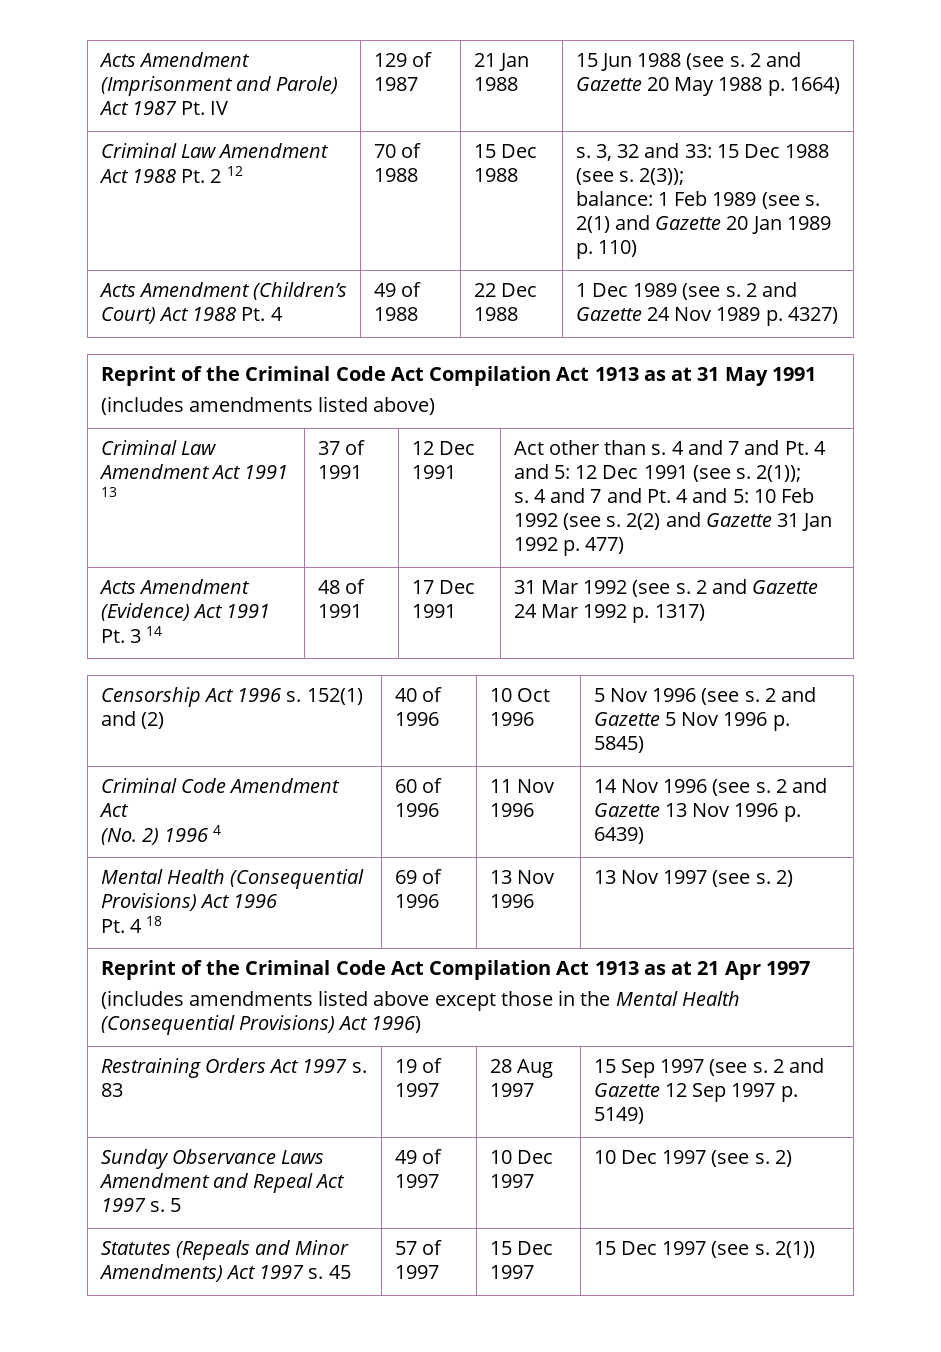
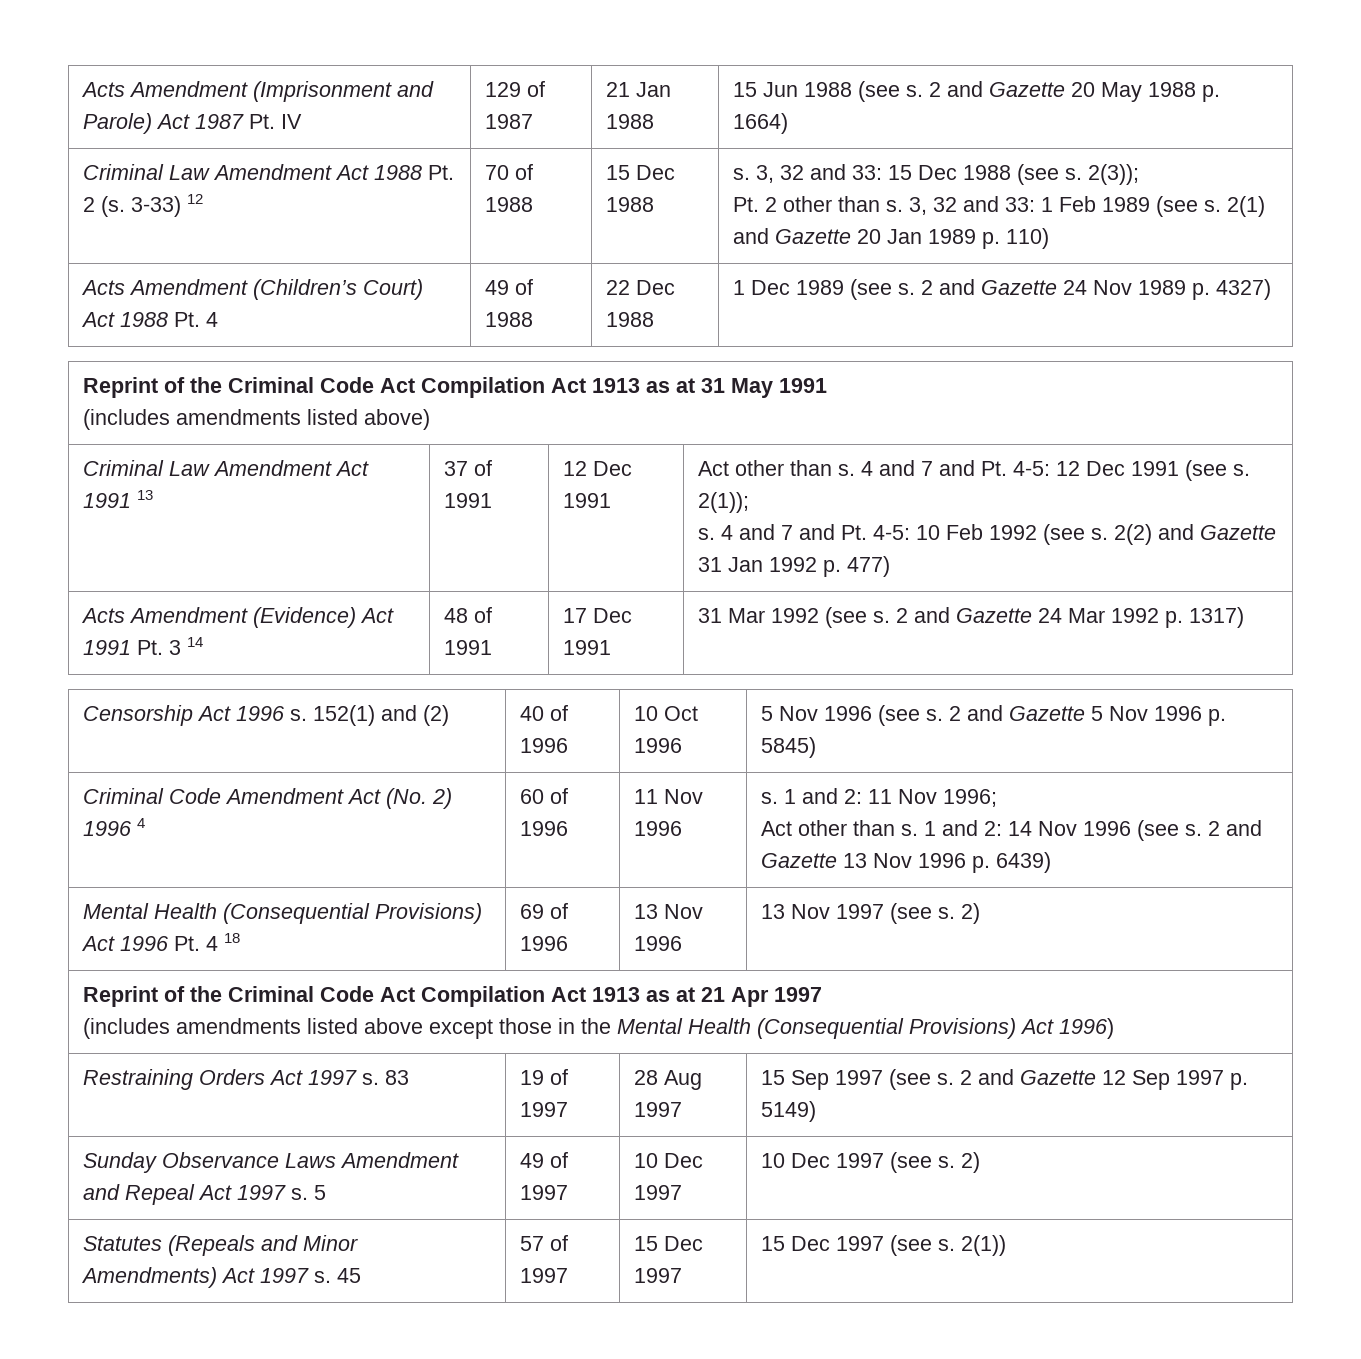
- Criminal Law Amendment Act 1988 Pt. 2 12
+ Criminal Law Amendment Act 1988 Pt. 2 (s. 3-33) 12
- balance: 1 Feb 1989 (see s.
+ Pt. 2 other than s. 3, 32 and 33: 1 Feb 1989 (see s.
- 4 and 7 and Pt. 4 and 5: 12 Dec 1991 (see s.
+ 4 and 7 and Pt. 4-5: 12 Dec 1991 (see s.
- 4 and 7 and Pt. 4 and 5: 10 Feb 1992 (see s.
+ 4 and 7 and Pt. 4-5: 10 Feb 1992 (see s.
- Criminal Code Amendment Act
- (No. 2) 1996 4
+ Criminal Code Amendment Act (No. 2) 1996 4
- 14 Nov 1996 (see s.
+ s. 1 and 2: 11 Nov 1996;
+ Act other than s. 1 and 2: 14 Nov 1996 (see s.
- Mental Health (Consequential Provisions) Act 1996
- Pt. 4 18 | 69 of 1996 | 13 Nov 1996 | 13 Nov 1997 (see s. 2)
+ Mental Health (Consequential Provisions) Act 1996 Pt. 4 18 | 69 of 1996 | 13 Nov 1996 | 13 Nov 1997 (see s. 2)

